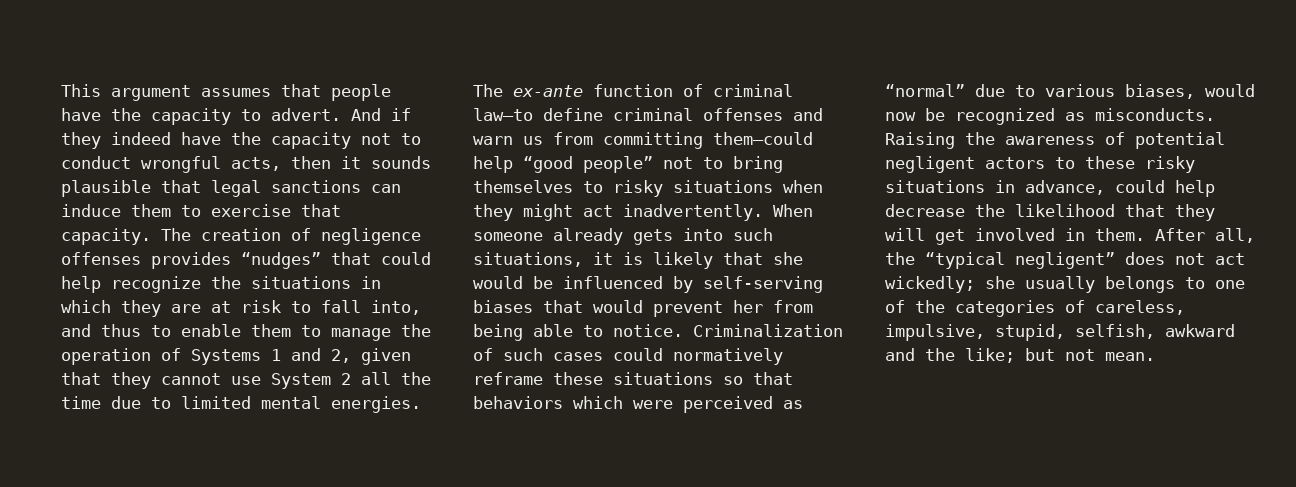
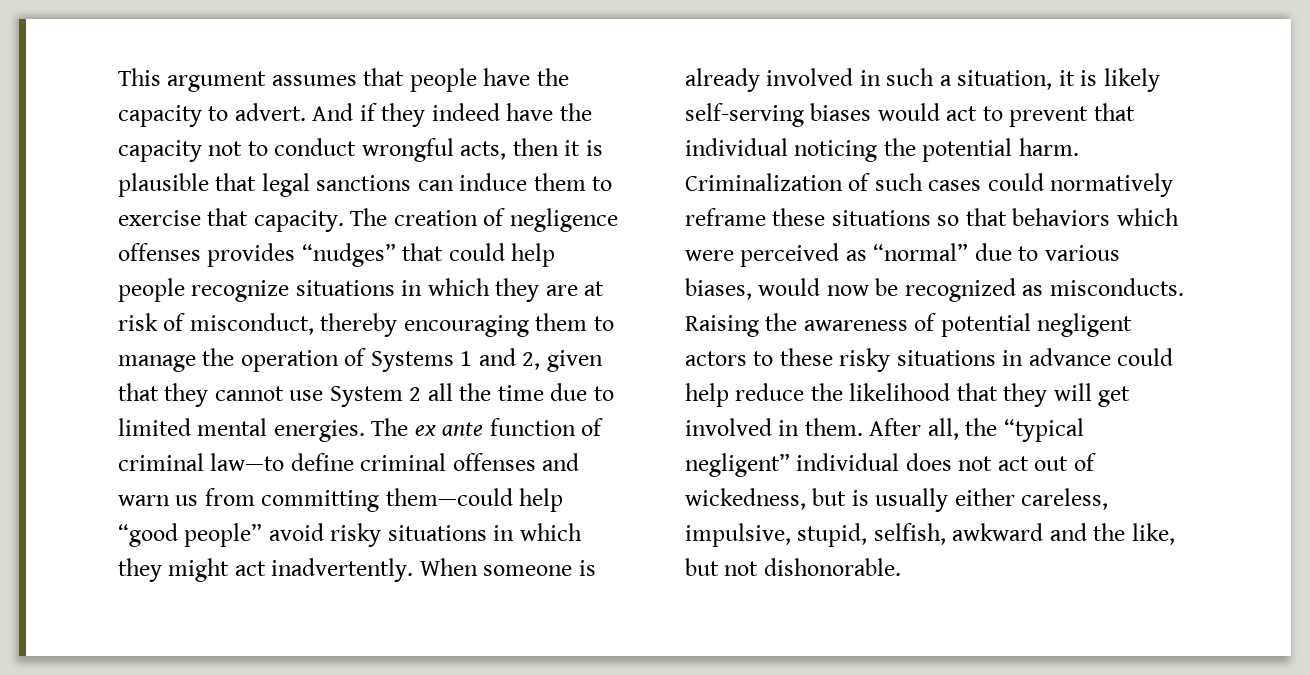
- And if they indeed have the capacity not to conduct wrongful acts, then it sounds plausible that legal sanctions can induce them to exercise that capacity.
+ And if they indeed have the capacity not to conduct wrongful acts, then it is plausible that legal sanctions can induce them to exercise that capacity.
- The creation of negligence offenses provides “nudges” that could help recognize the situations in which they are at risk to fall into, and thus to enable them to manage the operation of Systems 1 and 2, given that they cannot use System 2 all the time due to limited mental energies.
+ The creation of negligence offenses provides “nudges” that could help people recognize situations in which they are at risk of misconduct, thereby encouraging them to manage the operation of Systems 1 and 2, given that they cannot use System 2 all the time due to limited mental energies.
- The ex-ante function of criminal law—to define criminal offenses and warn us from committing them—could help “good people” not to bring themselves to risky situations when they might act inadvertently.
+ The ex ante function of criminal law—to define criminal offenses and warn us from committing them—could help “good people” avoid risky situations in which they might act inadvertently.
- When someone already gets into such situations, it is likely that she would be influenced by self-serving biases that would prevent her from being able to notice.
+ When someone is already involved in such a situation, it is likely self-serving biases would act to prevent that individual noticing the potential harm.
- Raising the awareness of potential negligent actors to these risky situations in advance, could help decrease the likelihood that they will get involved in them.
+ Raising the awareness of potential negligent actors to these risky situations in advance could help reduce the likelihood that they will get involved in them.
- After all, the “typical negligent” does not act wickedly; she usually belongs to one of the categories of careless, impulsive, stupid, selfish, awkward and the like; but not mean.
+ After all, the “typical negligent” individual does not act out of wickedness, but is usually either careless, impulsive, stupid, selfish, awkward and the like, but not dishonorable.

